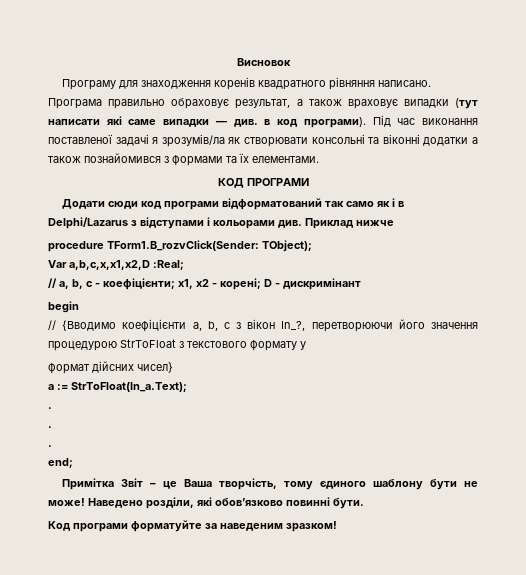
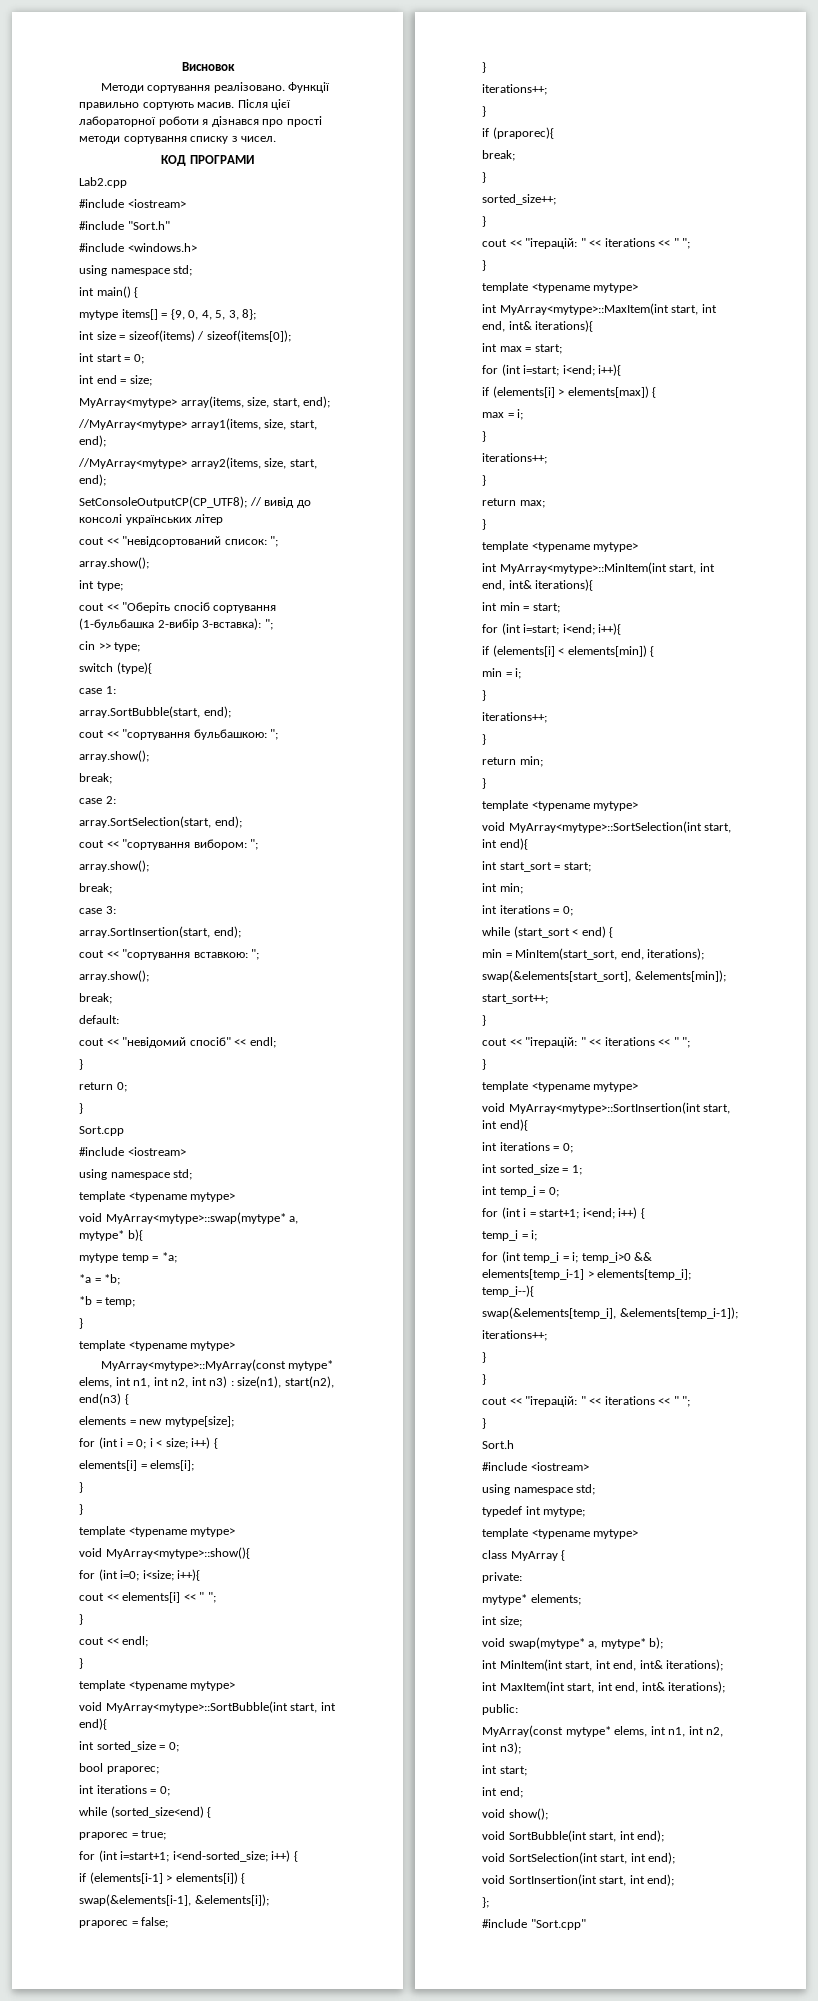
- Програму для знаходження коренів квадратного рівняння написано. Програма правильно обраховує результат, а також враховує випадки (тут написати які саме випадки — див. в код програми). Під час виконання поставленої задачі я зрозумів/ла як створювати консольні та віконні додатки а також познайомився з формами та їх елементами.
+ Методи сортування реалізовано. Функції правильно сортують масив. Після цієї лабораторної роботи я дізнався про прості методи сортування списку з чисел.
  КОД ПРОГРАМИ
- Додати сюди код програми відформатований так само як і в Delphi/Lazarus з відступами і кольорами див. Приклад нижче
- procedure TForm1.B_rozvClick(Sender: TObject);
- Var a,b,c,x,x1,x2,D :Real;
- // a, b, c - коефіцієнти; x1, x2 - корені; D - дискримінант
- begin
- // {Вводимо коефіцієнти a, b, c з вікон In_?, перетворюючи його значення процедурою StrToFloat з текстового формату у
- формат дійсних чисел}
- a := StrToFloat(In_a.Text);
- .
- .
- .
- end;
- Примітка Звіт – це Ваша творчість, тому єдиного шаблону бути не може! Наведено розділи, які обов’язково повинні бути.
- Код програми форматуйте за наведеним зразком!
+ Lab2.cpp
+ #include <iostream>
+ #include "Sort.h"
+ #include <windows.h>
+ using namespace std;
+ int main() {
+ mytype items[] = {9, 0, 4, 5, 3, 8};
+ int size = sizeof(items) / sizeof(items[0]);
+ int start = 0;
+ int end = size;
+ MyArray<mytype> array(items, size, start, end);
+ //MyArray<mytype> array1(items, size, start, end);
+ //MyArray<mytype> array2(items, size, start, end);
+ SetConsoleOutputCP(CP_UTF8); // вивід до консолі українських літер
+ cout << "невідсортований список: ";
+ array.show();
+ int type;
+ cout << "Оберіть спосіб сортування (1-бульбашка 2-вибір 3-вставка): ";
+ cin >> type;
+ switch (type){
+ case 1:
+ array.SortBubble(start, end);
+ cout << "сортування бульбашкою: ";
+ array.show();
+ break;
+ case 2:
+ array.SortSelection(start, end);
+ cout << "сортування вибором: ";
+ array.show();
+ break;
+ case 3:
+ array.SortInsertion(start, end);
+ cout << "сортування вставкою: ";
+ array.show();
+ break;
+ default:
+ cout << "невідомий спосіб" << endl;
+ }
+ return 0;
+ }
+ Sort.cpp
+ #include <iostream>
+ using namespace std;
+ template <typename mytype>
+ void MyArray<mytype>::swap(mytype* a, mytype* b){
+ mytype temp = *a;
+ *a = *b;
+ *b = temp;
+ }
+ template <typename mytype>
+ MyArray<mytype>::MyArray(const mytype* elems, int n1, int n2, int n3) : size(n1), start(n2), end(n3) {
+ elements = new mytype[size];
+ for (int i = 0; i < size; i++) {
+ elements[i] = elems[i];
+ }
+ }
+ template <typename mytype>
+ void MyArray<mytype>::show(){
+ for (int i=0; i<size; i++){
+ cout << elements[i] << " ";
+ }
+ cout << endl;
+ }
+ template <typename mytype>
+ void MyArray<mytype>::SortBubble(int start, int end){
+ int sorted_size = 0;
+ bool praporec;
+ int iterations = 0;
+ while (sorted_size<end) {
+ praporec = true;
+ for (int i=start+1; i<end-sorted_size; i++) {
+ if (elements[i-1] > elements[i]) {
+ swap(&elements[i-1], &elements[i]);
+ praporec = false;
+ }
+ iterations++;
+ }
+ if (praporec){
+ break;
+ }
+ sorted_size++;
+ }
+ cout << "ітерацій: " << iterations << " ";
+ }
+ template <typename mytype>
+ int MyArray<mytype>::MaxItem(int start, int end, int& iterations){
+ int max = start;
+ for (int i=start; i<end; i++){
+ if (elements[i] > elements[max]) {
+ max = i;
+ }
+ iterations++;
+ }
+ return max;
+ }
+ template <typename mytype>
+ int MyArray<mytype>::MinItem(int start, int end, int& iterations){
+ int min = start;
+ for (int i=start; i<end; i++){
+ if (elements[i] < elements[min]) {
+ min = i;
+ }
+ iterations++;
+ }
+ return min;
+ }
+ template <typename mytype>
+ void MyArray<mytype>::SortSelection(int start, int end){
+ int start_sort = start;
+ int min;
+ int iterations = 0;
+ while (start_sort < end) {
+ min = MinItem(start_sort, end, iterations);
+ swap(&elements[start_sort], &elements[min]);
+ start_sort++;
+ }
+ cout << "ітерацій: " << iterations << " ";
+ }
+ template <typename mytype>
+ void MyArray<mytype>::SortInsertion(int start, int end){
+ int iterations = 0;
+ int sorted_size = 1;
+ int temp_i = 0;
+ for (int i = start+1; i<end; i++) {
+ temp_i = i;
+ for (int temp_i = i; temp_i>0 && elements[temp_i-1] > elements[temp_i]; temp_i--){
+ swap(&elements[temp_i], &elements[temp_i-1]);
+ iterations++;
+ }
+ }
+ cout << "ітерацій: " << iterations << " ";
+ }
+ Sort.h
+ #include <iostream>
+ using namespace std;
+ typedef int mytype;
+ template <typename mytype>
+ class MyArray {
+ private:
+ mytype* elements;
+ int size;
+ void swap(mytype* a, mytype* b);
+ int MinItem(int start, int end, int& iterations);
+ int MaxItem(int start, int end, int& iterations);
+ public:
+ MyArray(const mytype* elems, int n1, int n2, int n3);
+ int start;
+ int end;
+ void show();
+ void SortBubble(int start, int end);
+ void SortSelection(int start, int end);
+ void SortInsertion(int start, int end);
+ };
+ #include "Sort.cpp"

